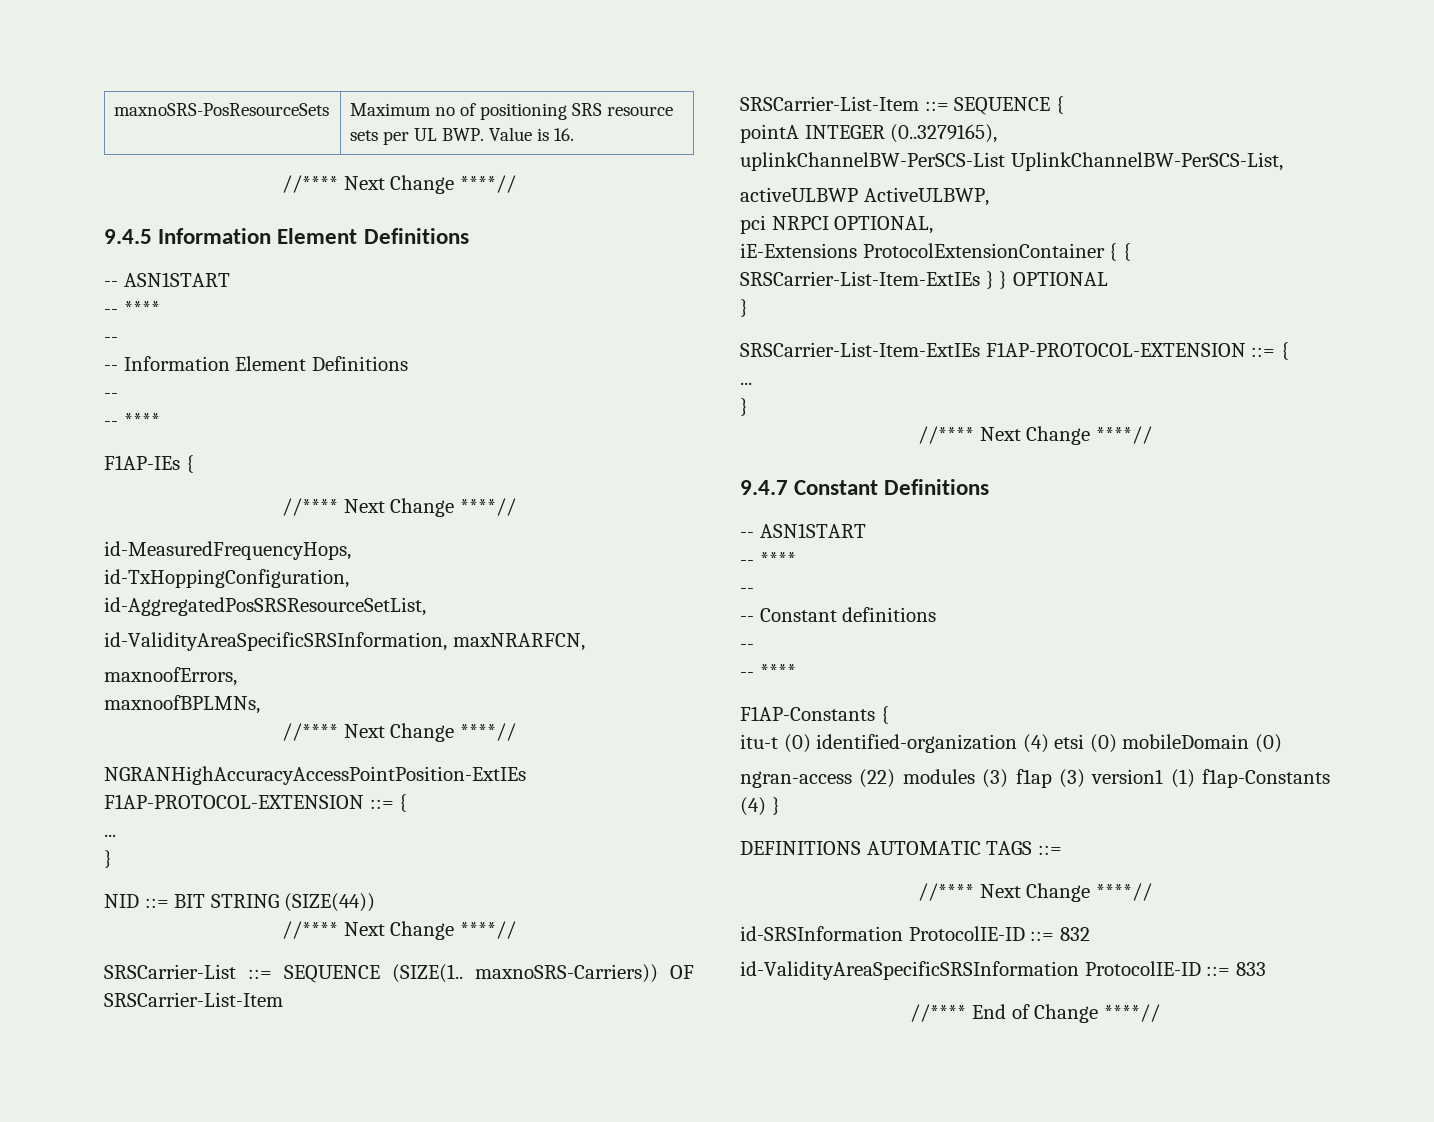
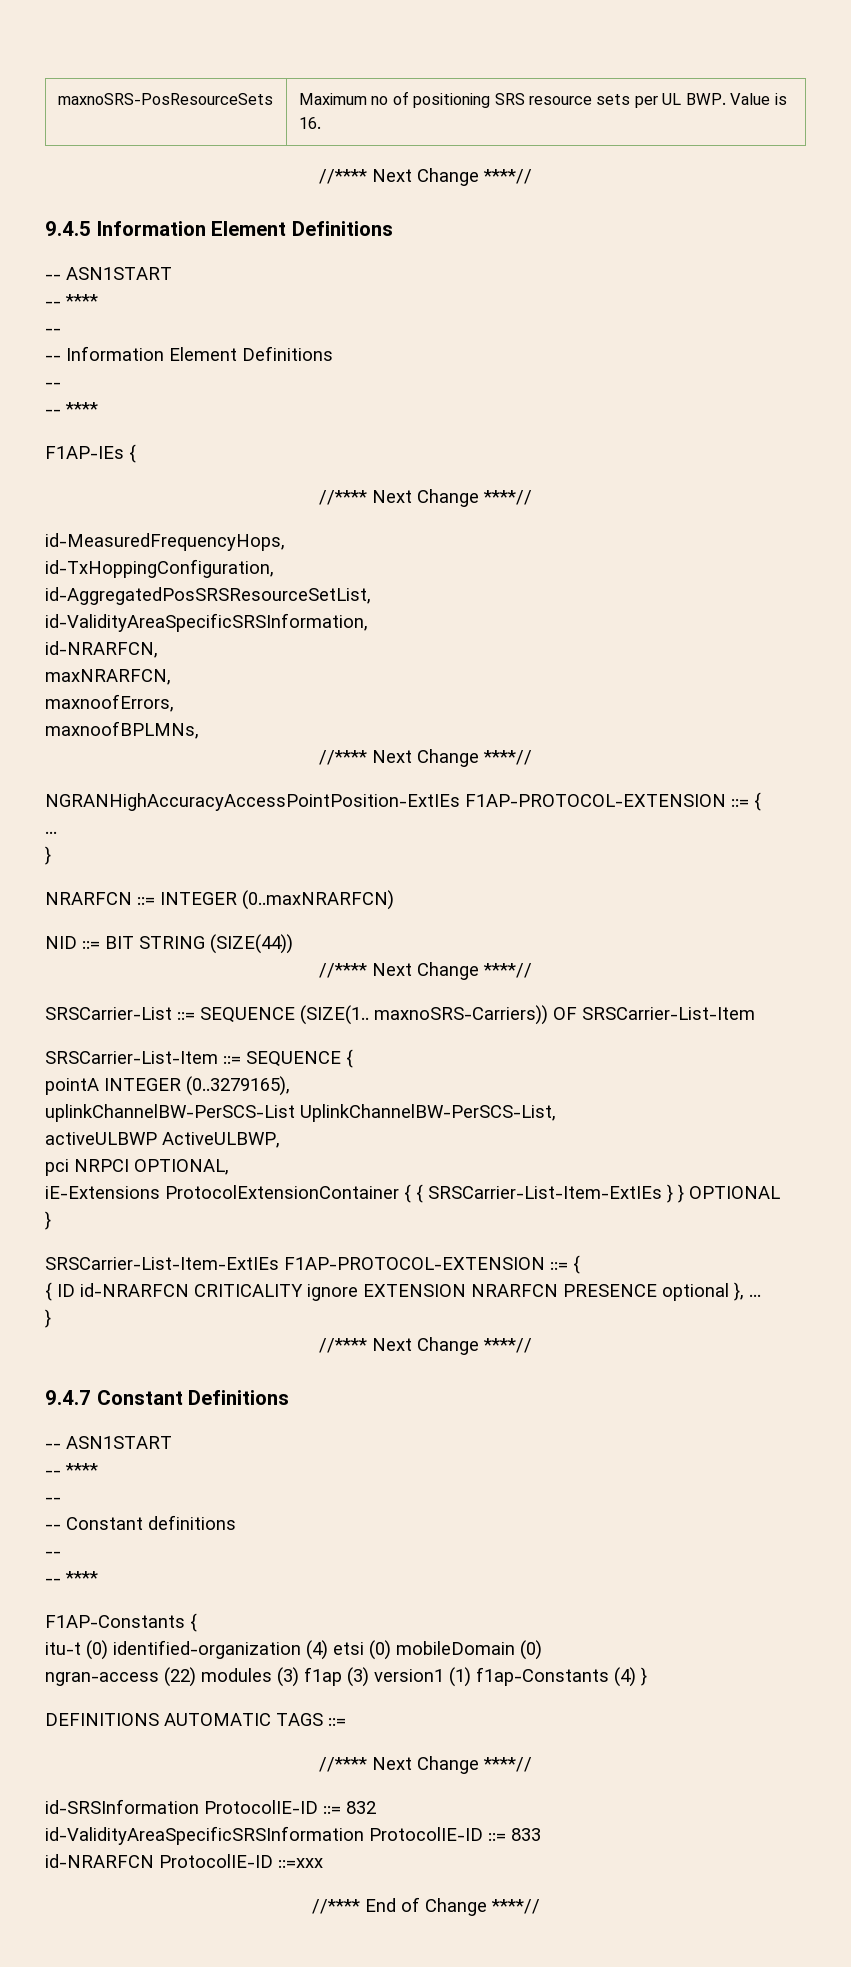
- id-ValidityAreaSpecificSRSInformation, maxNRARFCN,
+ id-ValidityAreaSpecificSRSInformation,
+ id-NRARFCN,
+ maxNRARFCN,
+ NRARFCN ::= INTEGER (0..maxNRARFCN)
  SRSCarrier-List-Item-ExtIEs F1AP-PROTOCOL-EXTENSION ::= {
- ...
+ { ID id-NRARFCN CRITICALITY ignore EXTENSION NRARFCN PRESENCE optional }, ...
+ id-NRARFCN ProtocolIE-ID ::=xxx

